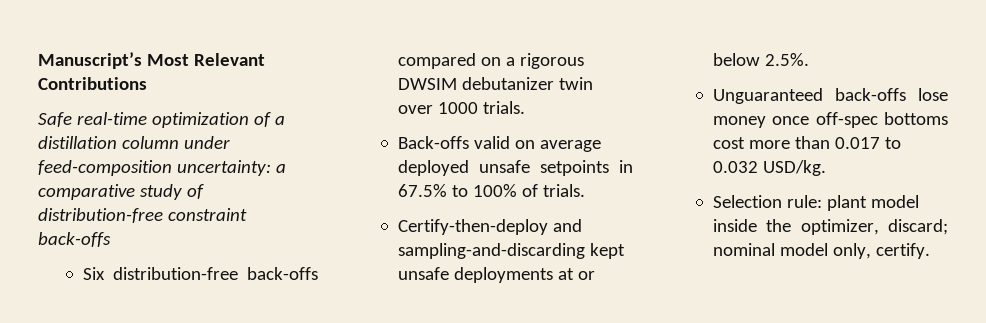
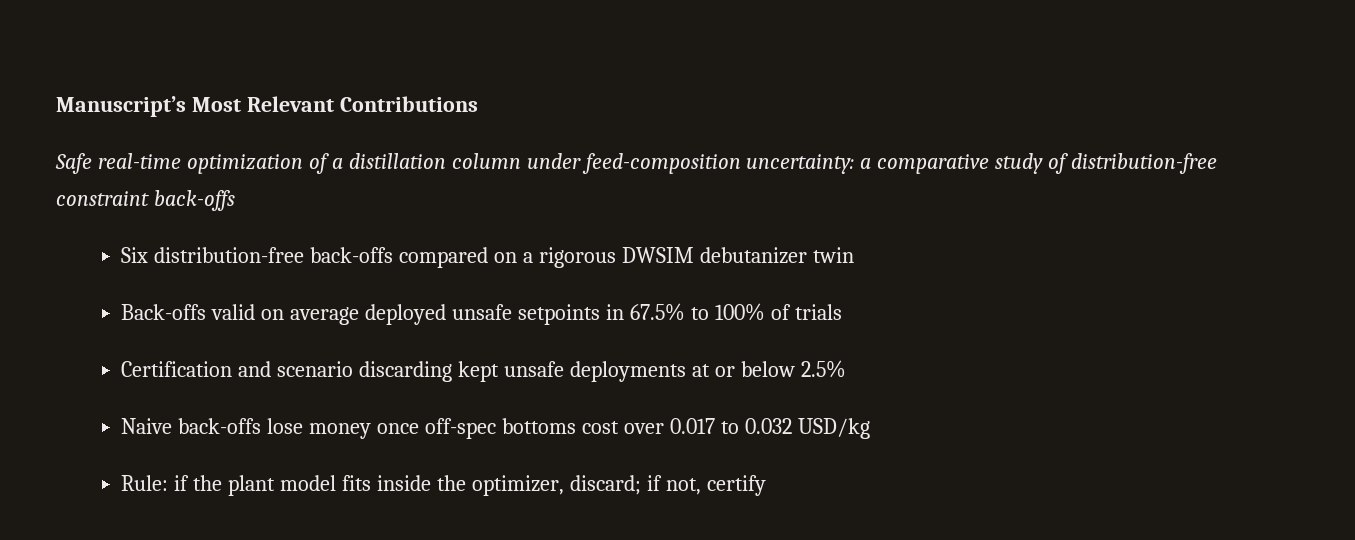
- Six distribution-free back-offs compared on a rigorous DWSIM debutanizer twin over 1000 trials.
+ Six distribution-free back-offs compared on a rigorous DWSIM debutanizer twin
- Back-offs valid on average deployed unsafe setpoints in 67.5% to 100% of trials.
- Certify-then-deploy and sampling-and-discarding kept unsafe deployments at or below 2.5%.
- Unguaranteed back-offs lose money once off-spec bottoms cost more than 0.017 to 0.032 USD/kg.
- Selection rule: plant model inside the optimizer, discard; nominal model only, certify.
+ Back-offs valid on average deployed unsafe setpoints in 67.5% to 100% of trials
+ Certification and scenario discarding kept unsafe deployments at or below 2.5%
+ Naive back-offs lose money once off-spec bottoms cost over 0.017 to 0.032 USD/kg
+ Rule: if the plant model fits inside the optimizer, discard; if not, certify

